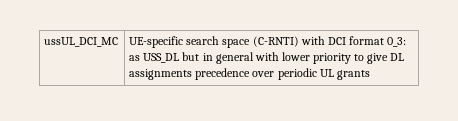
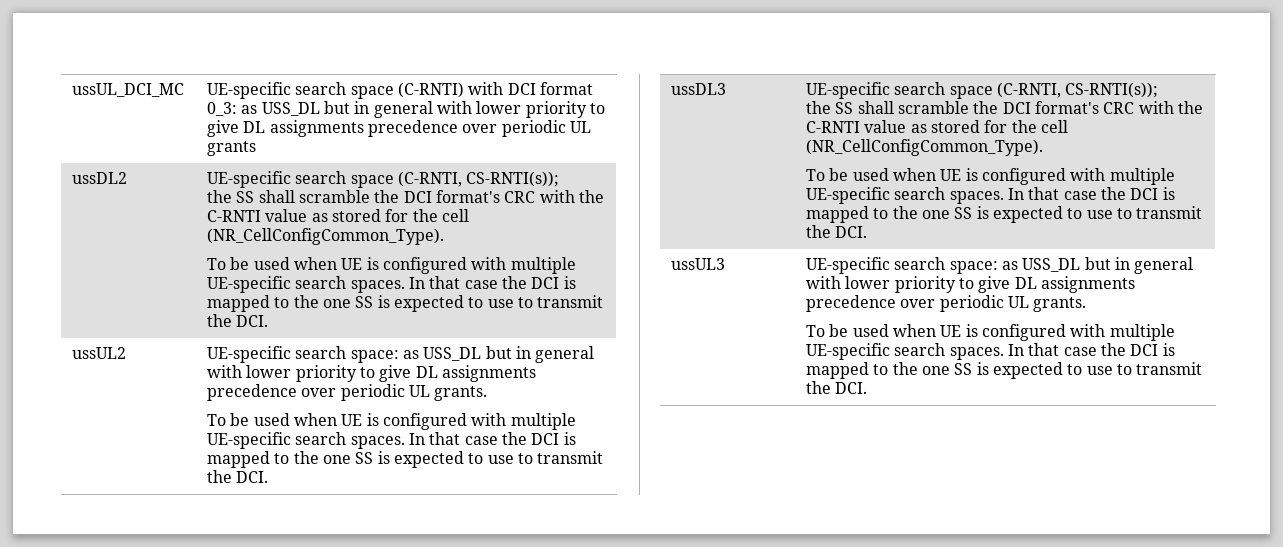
+ ussDL2 | UE-specific search space (C-RNTI, CS-RNTI(s));
+ the SS shall scramble the DCI format's CRC with the C-RNTI value as stored for the cell (NR_CellConfigCommon_Type).
+ To be used when UE is configured with multiple UE-specific search spaces. In that case the DCI is mapped to the one SS is expected to use to transmit the DCI.
+ ussUL2 | UE-specific search space: as USS_DL but in general with lower priority to give DL assignments precedence over periodic UL grants.
+ To be used when UE is configured with multiple UE-specific search spaces. In that case the DCI is mapped to the one SS is expected to use to transmit the DCI.
+ ussDL3 | UE-specific search space (C-RNTI, CS-RNTI(s));
+ the SS shall scramble the DCI format's CRC with the C-RNTI value as stored for the cell (NR_CellConfigCommon_Type).
+ To be used when UE is configured with multiple UE-specific search spaces. In that case the DCI is mapped to the one SS is expected to use to transmit the DCI.
+ ussUL3 | UE-specific search space: as USS_DL but in general with lower priority to give DL assignments precedence over periodic UL grants.
+ To be used when UE is configured with multiple UE-specific search spaces. In that case the DCI is mapped to the one SS is expected to use to transmit the DCI.

